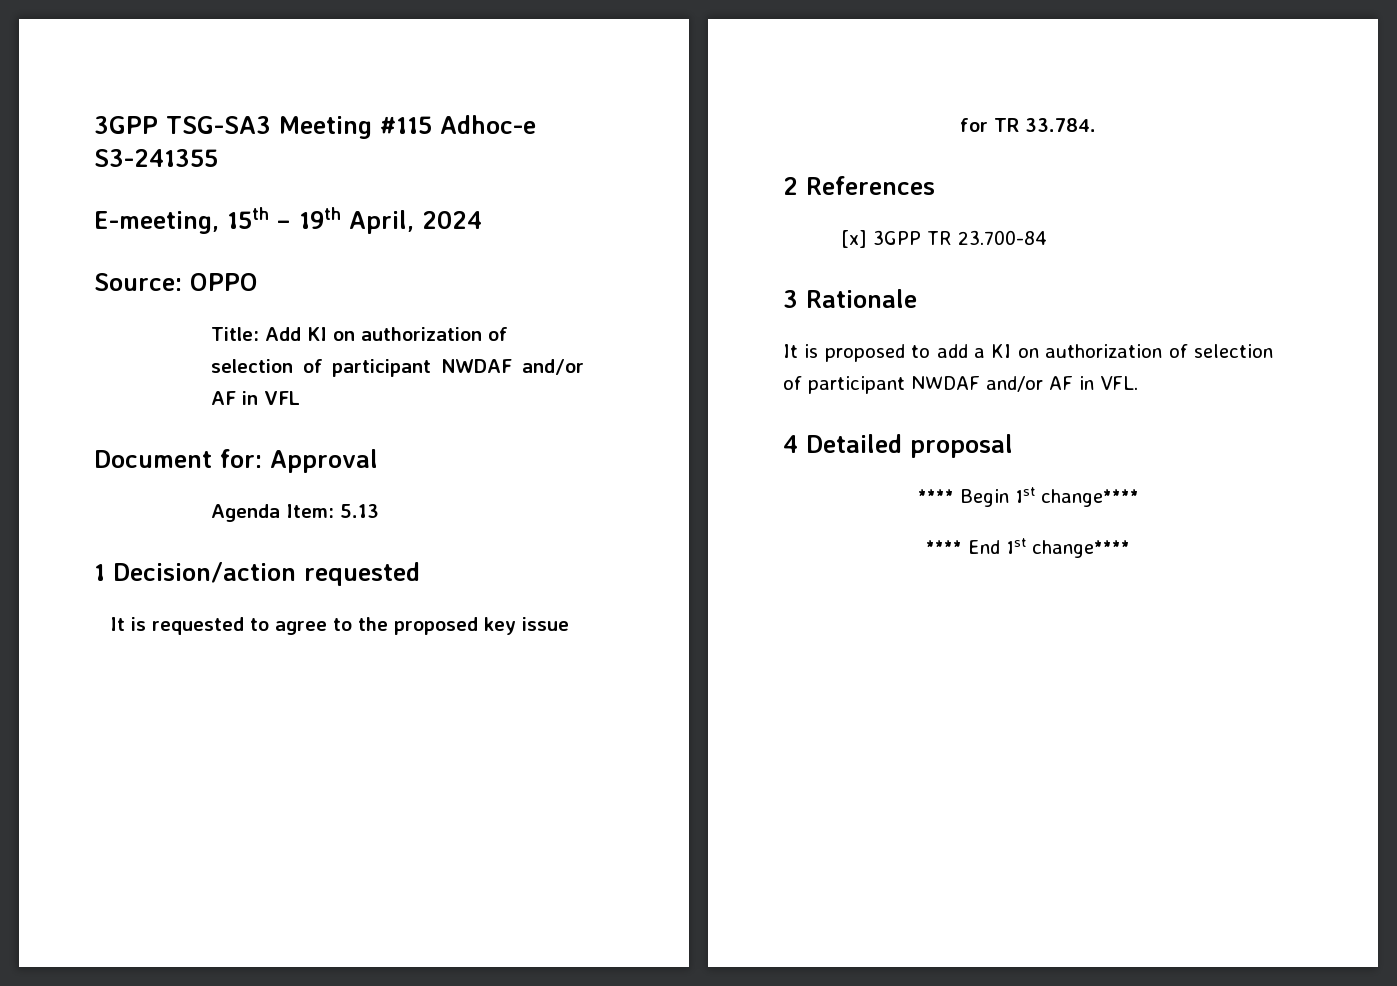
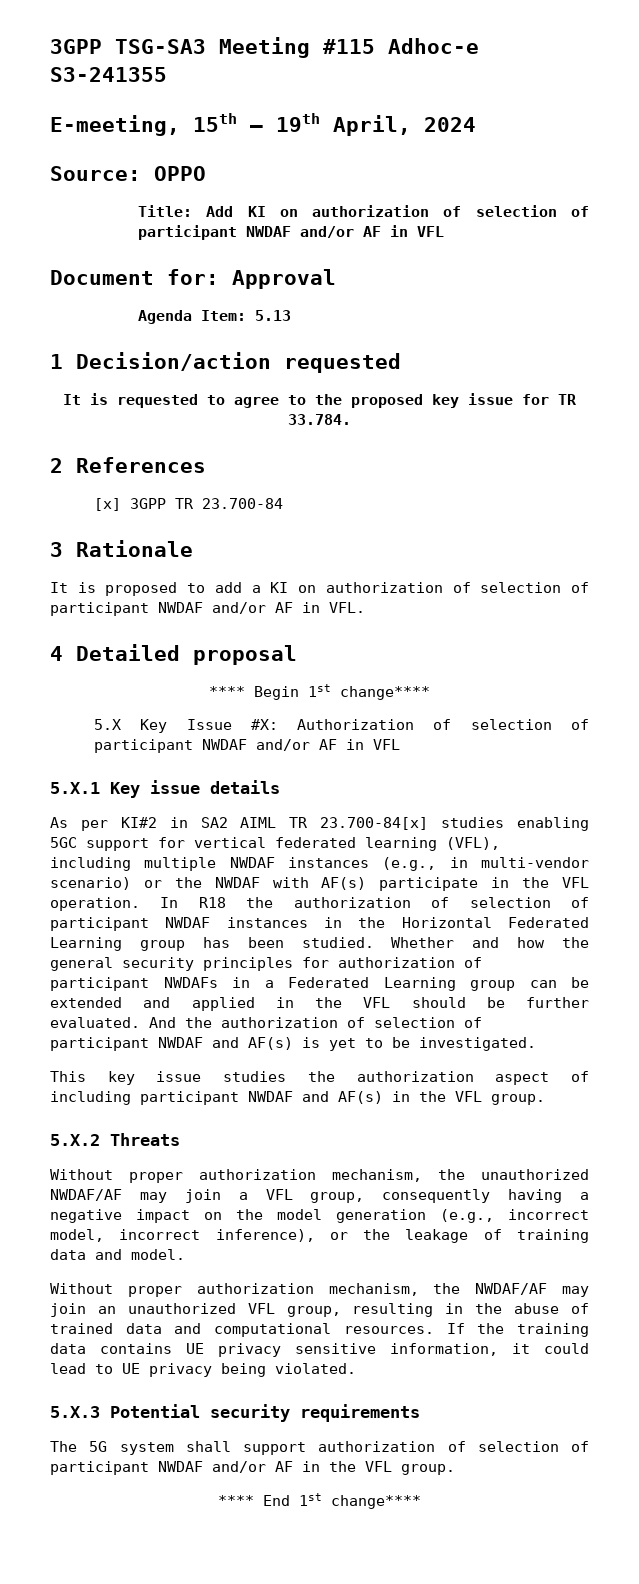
+ 5.X Key Issue #X: Authorization of selection of participant NWDAF and/or AF in VFL
+ 5.X.1 Key issue details
+ As per KI#2 in SA2 AIML TR 23.700-84[x] studies enabling 5GC support for vertical federated learning (VFL), including multiple NWDAF instances (e.g., in multi-vendor scenario) or the NWDAF with AF(s) participate in the VFL operation. In R18 the authorization of selection of participant NWDAF instances in the Horizontal Federated Learning group has been studied. Whether and how the general security principles for authorization of participant NWDAFs in a Federated Learning group can be extended and applied in the VFL should be further evaluated. And the authorization of selection of participant NWDAF and AF(s) is yet to be investigated.
+ This key issue studies the authorization aspect of including participant NWDAF and AF(s) in the VFL group.
+ 5.X.2 Threats
+ Without proper authorization mechanism, the unauthorized NWDAF/AF may join a VFL group, consequently having a negative impact on the model generation (e.g., incorrect model, incorrect inference), or the leakage of training data and model.
+ Without proper authorization mechanism, the NWDAF/AF may join an unauthorized VFL group, resulting in the abuse of trained data and computational resources. If the training data contains UE privacy sensitive information, it could lead to UE privacy being violated.
+ 5.X.3 Potential security requirements
+ The 5G system shall support authorization of selection of participant NWDAF and/or AF in the VFL group.

